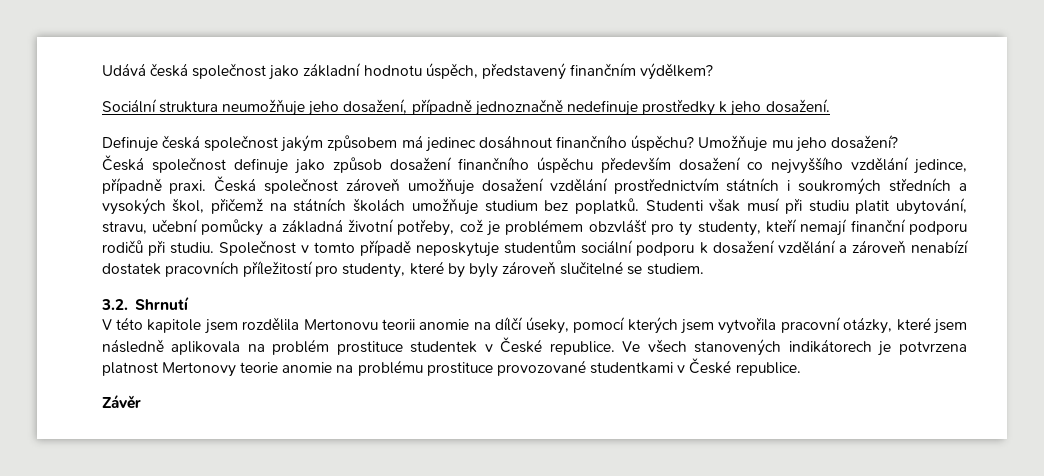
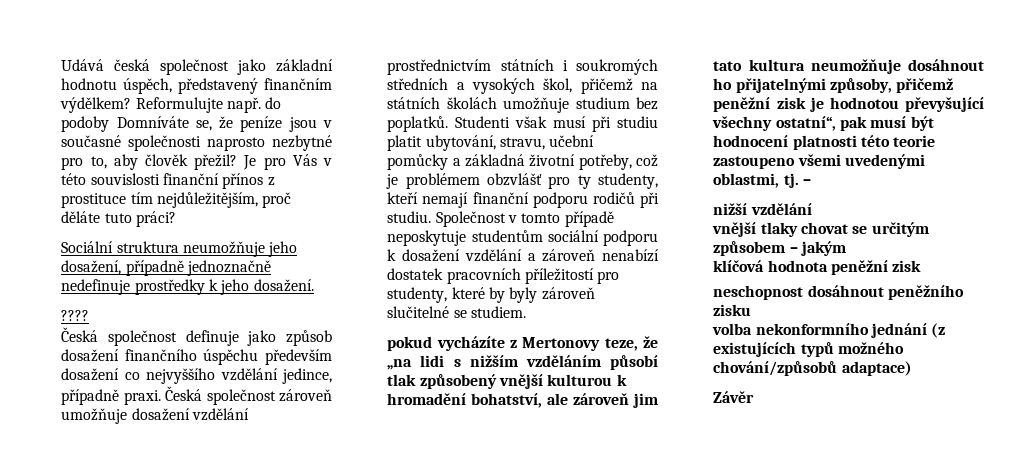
+ Reformulujte např. do podoby Domníváte se, že peníze jsou v současné společnosti naprosto nezbytné pro to, aby člověk přežil? Je pro Vás v této souvislosti finanční přínos z prostituce tím nejdůležitějším, proč děláte tuto práci?
- Definuje česká společnost jakým způsobem má jedinec dosáhnout finančního úspěchu? Umožňuje mu jeho dosažení?
+ ????
- 3.2. Shrnutí
- V této kapitole jsem rozdělila Mertonovu teorii anomie na dílčí úseky, pomocí kterých jsem vytvořila pracovní otázky, které jsem následně aplikovala na problém prostituce studentek v České republice. Ve všech stanovených indikátorech je potvrzena platnost Mertonovy teorie anomie na problému prostituce provozované studentkami v České republice.
+ pokud vycházíte z Mertonovy teze, že „na lidi s nižším vzděláním působí tlak způsobený vnější kulturou k hromadění bohatství, ale zároveň jim tato kultura neumožňuje dosáhnout ho přijatelnými způsoby, přičemž peněžní zisk je hodnotou převyšující všechny ostatní“, pak musí být hodnocení platnosti této teorie zastoupeno všemi uvedenými oblastmi, tj. –
+ nižší vzdělání
+ vnější tlaky chovat se určitým způsobem – jakým
+ klíčová hodnota peněžní zisk
+ neschopnost dosáhnout peněžního zisku
+ volba nekonformního jednání (z existujících typů možného chování/způsobů adaptace)

